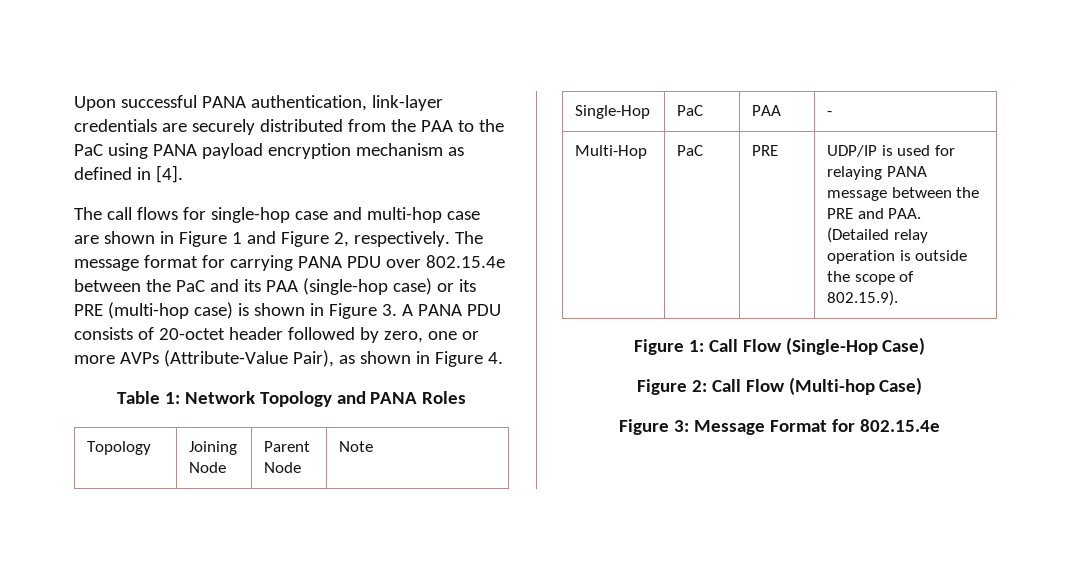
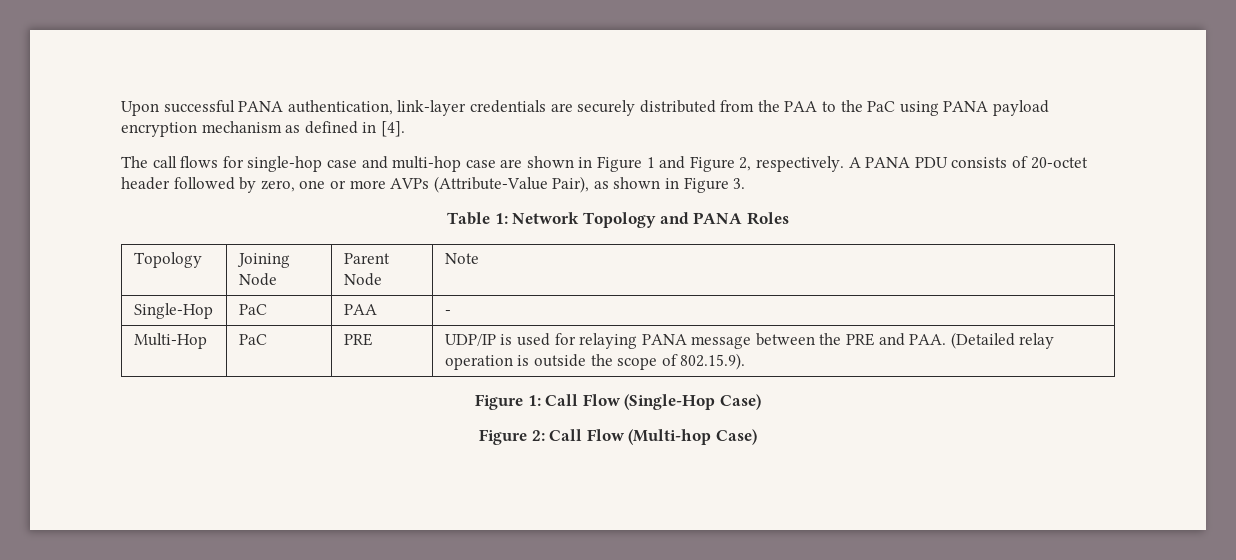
- The message format for carrying PANA PDU over 802.15.4e between the PaC and its PAA (single-hop case) or its PRE (multi-hop case) is shown in Figure 3. A PANA PDU consists of 20-octet header followed by zero, one or more AVPs (Attribute-Value Pair), as shown in Figure 4.
+ A PANA PDU consists of 20-octet header followed by zero, one or more AVPs (Attribute-Value Pair), as shown in Figure 3.
- Figure 3: Message Format for 802.15.4e

